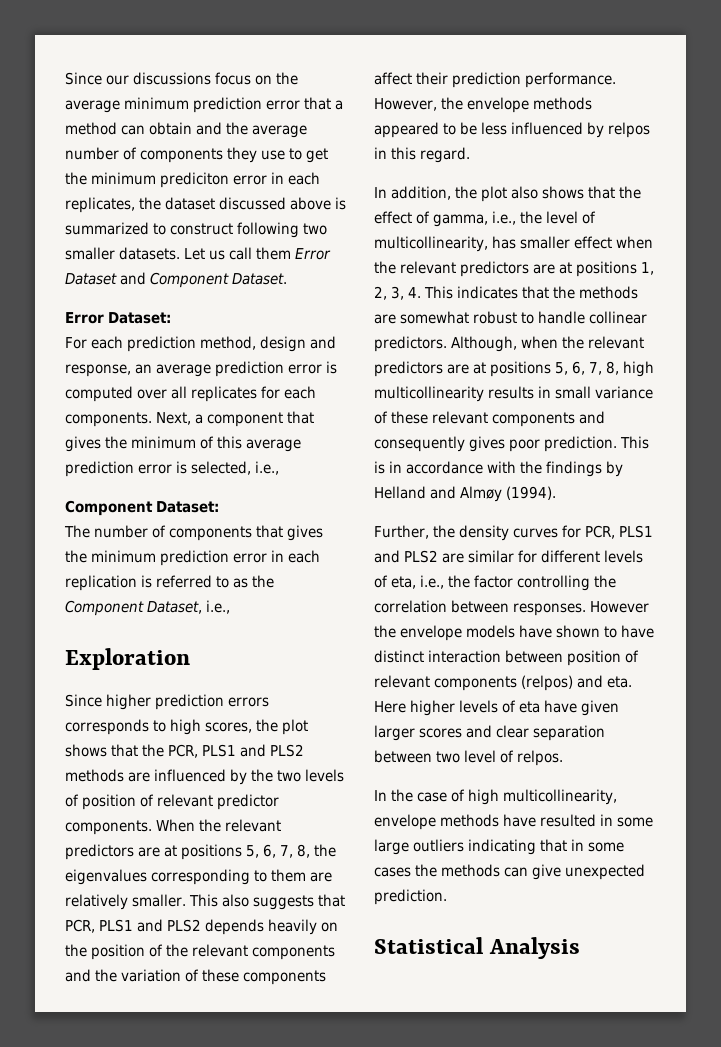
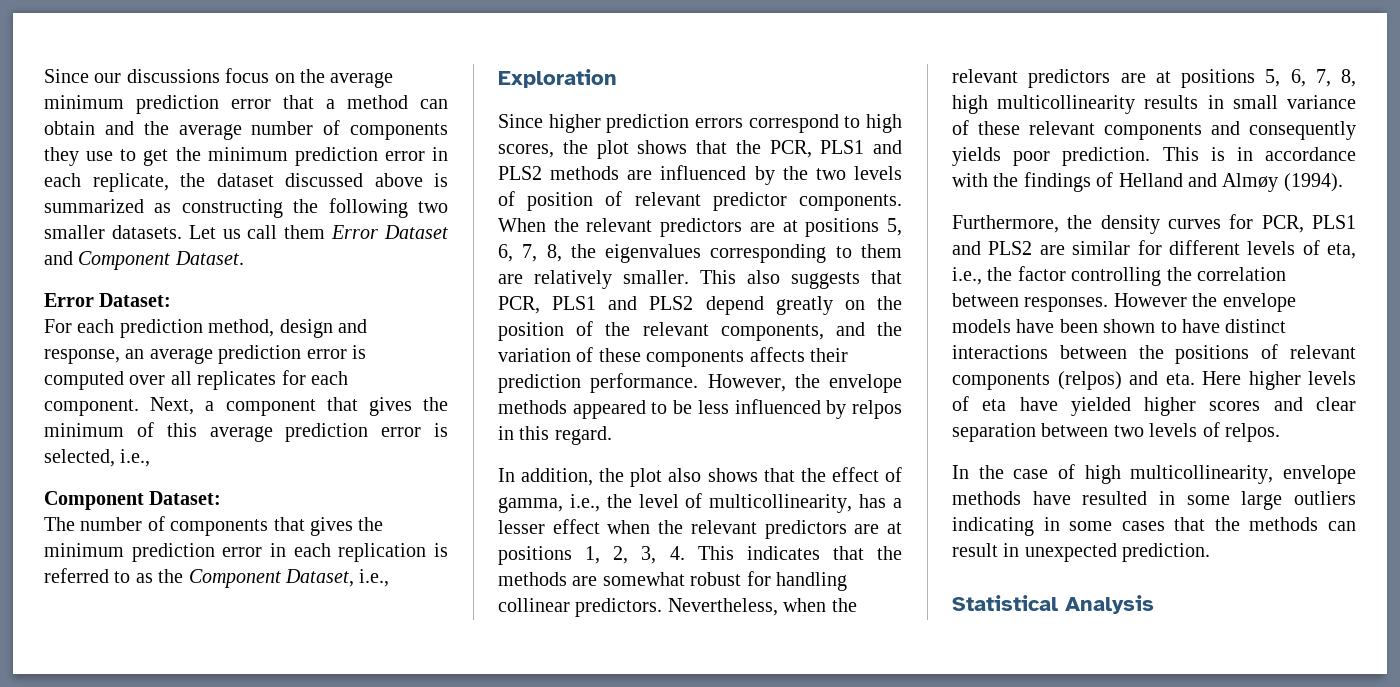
- Since our discussions focus on the average minimum prediction error that a method can obtain and the average number of components they use to get the minimum prediciton error in each replicates, the dataset discussed above is summarized to construct following two smaller datasets.
+ Since our discussions focus on the average minimum prediction error that a method can obtain and the average number of components they use to get the minimum prediction error in each replicate, the dataset discussed above is summarized as constructing the following two smaller datasets.
- For each prediction method, design and response, an average prediction error is computed over all replicates for each components.
+ For each prediction method, design and response, an average prediction error is computed over all replicates for each component.
- Since higher prediction errors corresponds to high scores, the plot shows that the PCR, PLS1 and PLS2 methods are influenced by the two levels of position of relevant predictor components.
+ Since higher prediction errors correspond to high scores, the plot shows that the PCR, PLS1 and PLS2 methods are influenced by the two levels of position of relevant predictor components.
- This also suggests that PCR, PLS1 and PLS2 depends heavily on the position of the relevant components and the variation of these components affect their prediction performance.
+ This also suggests that PCR, PLS1 and PLS2 depend greatly on the position of the relevant components, and the variation of these components affects their prediction performance.
- In addition, the plot also shows that the effect of gamma, i.e., the level of multicollinearity, has smaller effect when the relevant predictors are at positions 1, 2, 3, 4. This indicates that the methods are somewhat robust to handle collinear predictors.
+ In addition, the plot also shows that the effect of gamma, i.e., the level of multicollinearity, has a lesser effect when the relevant predictors are at positions 1, 2, 3, 4. This indicates that the methods are somewhat robust for handling collinear predictors.
- Although, when the relevant predictors are at positions 5, 6, 7, 8, high multicollinearity results in small variance of these relevant components and consequently gives poor prediction.
+ Nevertheless, when the relevant predictors are at positions 5, 6, 7, 8, high multicollinearity results in small variance of these relevant components and consequently yields poor prediction.
- This is in accordance with the findings by Helland and Almøy (1994).
+ This is in accordance with the findings of Helland and Almøy (1994).
- Further, the density curves for PCR, PLS1 and PLS2 are similar for different levels of eta, i.e., the factor controlling the correlation between responses.
+ Furthermore, the density curves for PCR, PLS1 and PLS2 are similar for different levels of eta, i.e., the factor controlling the correlation between responses.
- However the envelope models have shown to have distinct interaction between position of relevant components (relpos) and eta.
+ However the envelope models have been shown to have distinct interactions between the positions of relevant components (relpos) and eta.
- Here higher levels of eta have given larger scores and clear separation between two level of relpos.
+ Here higher levels of eta have yielded higher scores and clear separation between two levels of relpos.
- In the case of high multicollinearity, envelope methods have resulted in some large outliers indicating that in some cases the methods can give unexpected prediction.
+ In the case of high multicollinearity, envelope methods have resulted in some large outliers indicating in some cases that the methods can result in unexpected prediction.

